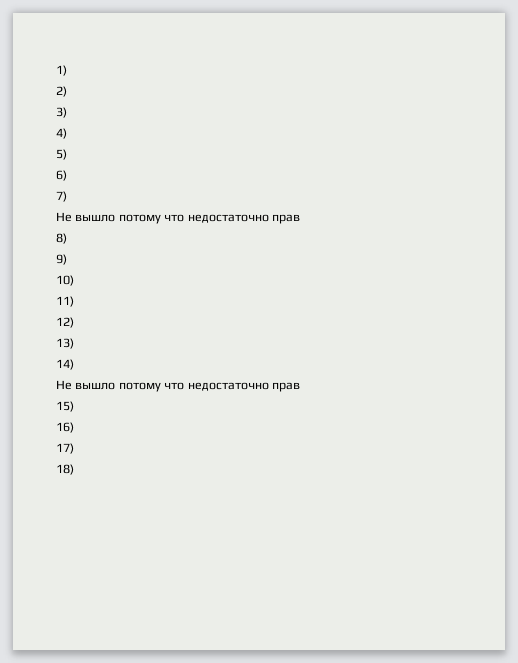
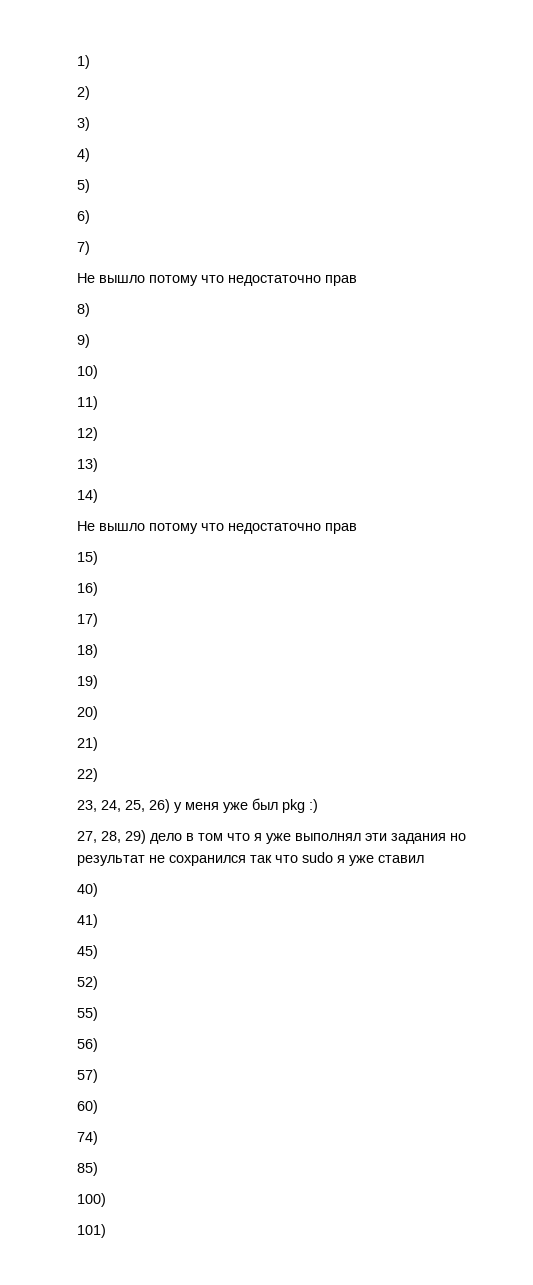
+ 19)
+ 20)
+ 21)
+ 22)
+ 23, 24, 25, 26) у меня уже был pkg :)
+ 27, 28, 29) дело в том что я уже выполнял эти задания но результат не сохранился так что sudo я уже ставил
+ 40)
+ 41)
+ 45)
+ 52)
+ 55)
+ 56)
+ 57)
+ 60)
+ 74)
+ 85)
+ 100)
+ 101)

